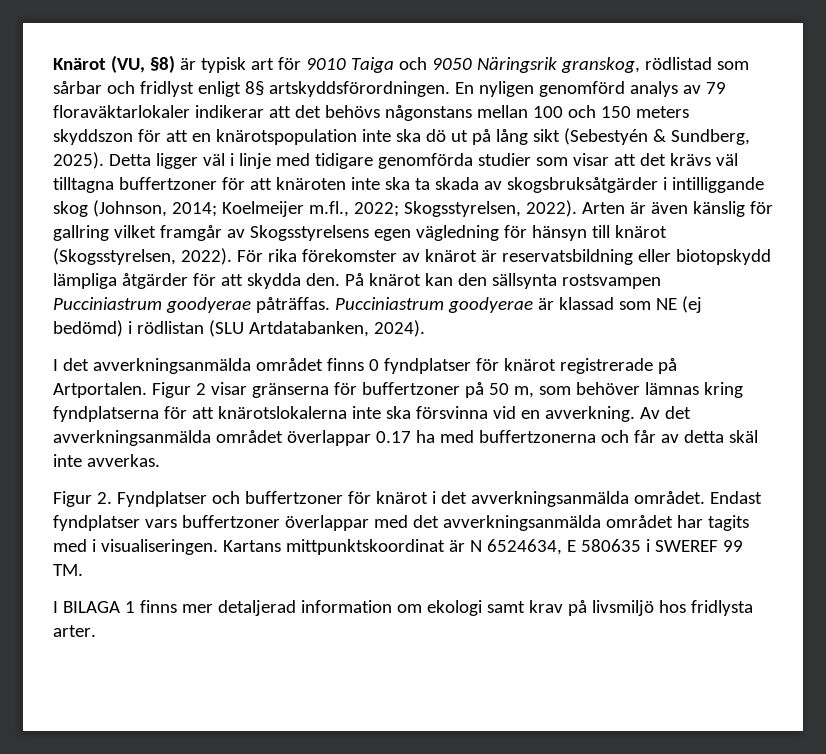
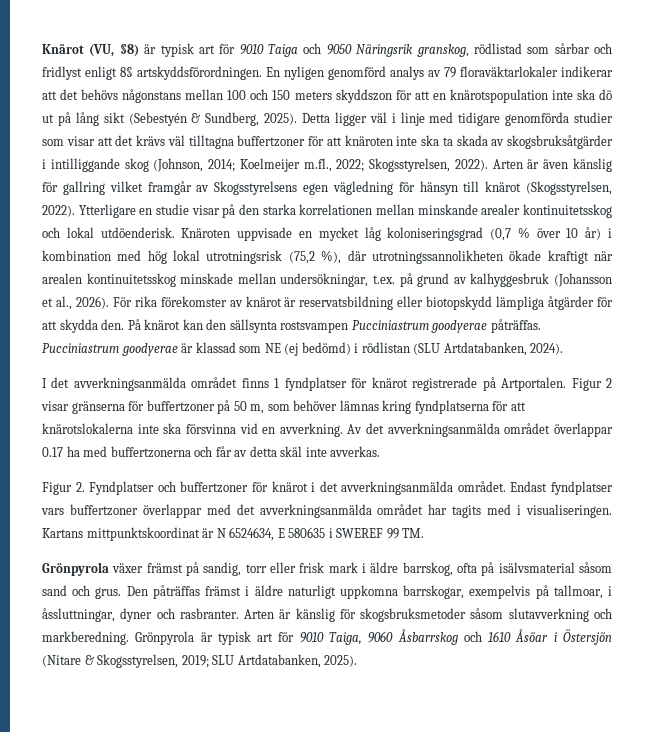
+ Ytterligare en studie visar på den starka korrelationen mellan minskande arealer kontinuitetsskog och lokal utdöenderisk. Knäroten uppvisade en mycket låg koloniseringsgrad (0,7 % över 10 år) i kombination med hög lokal utrotningsrisk (75,2 %), där utrotningssannolikheten ökade kraftigt när arealen kontinuitetsskog minskade mellan undersökningar, t.ex. på grund av kalhyggesbruk (Johansson et al., 2026).
- I det avverkningsanmälda området finns 0 fyndplatser för knärot registrerade på Artportalen.
+ I det avverkningsanmälda området finns 1 fyndplatser för knärot registrerade på Artportalen.
- I BILAGA 1 finns mer detaljerad information om ekologi samt krav på livsmiljö hos fridlysta arter.
+ Grönpyrola växer främst på sandig, torr eller frisk mark i äldre barrskog, ofta på isälvsmaterial såsom sand och grus. Den påträffas främst i äldre naturligt uppkomna barrskogar, exempelvis på tallmoar, i åssluttningar, dyner och rasbranter. Arten är känslig för skogsbruksmetoder såsom slutavverkning och markberedning. Grönpyrola är typisk art för 9010 Taiga, 9060 Åsbarrskog och 1610 Åsöar i Östersjön (Nitare & Skogsstyrelsen, 2019; SLU Artdatabanken, 2025).

